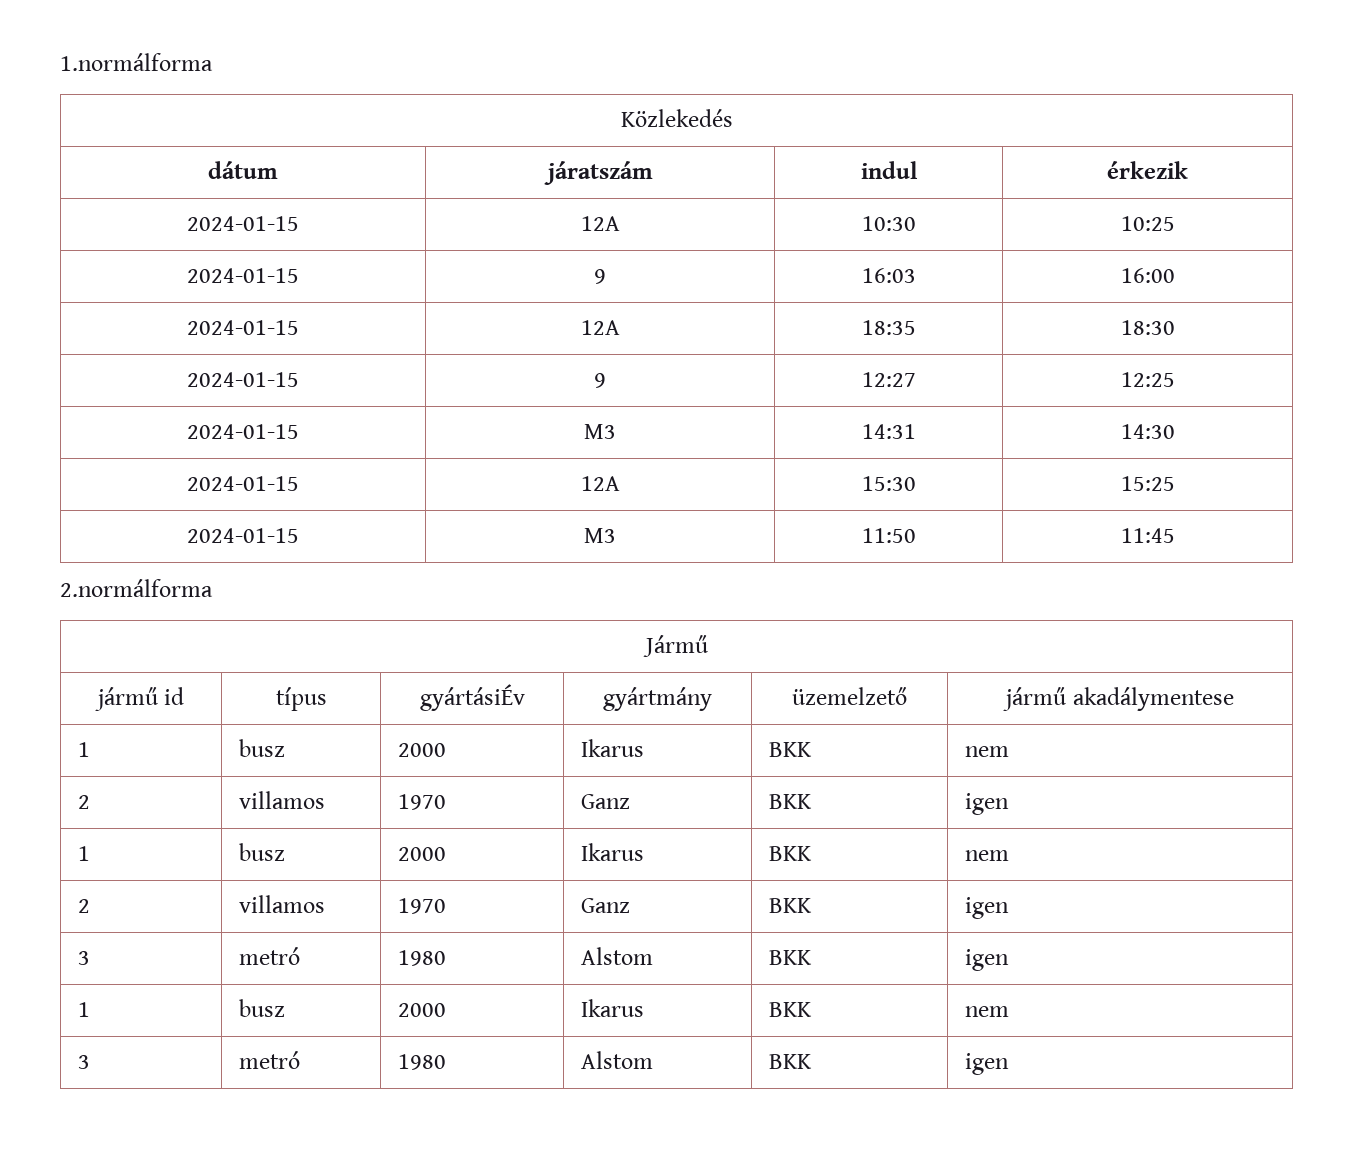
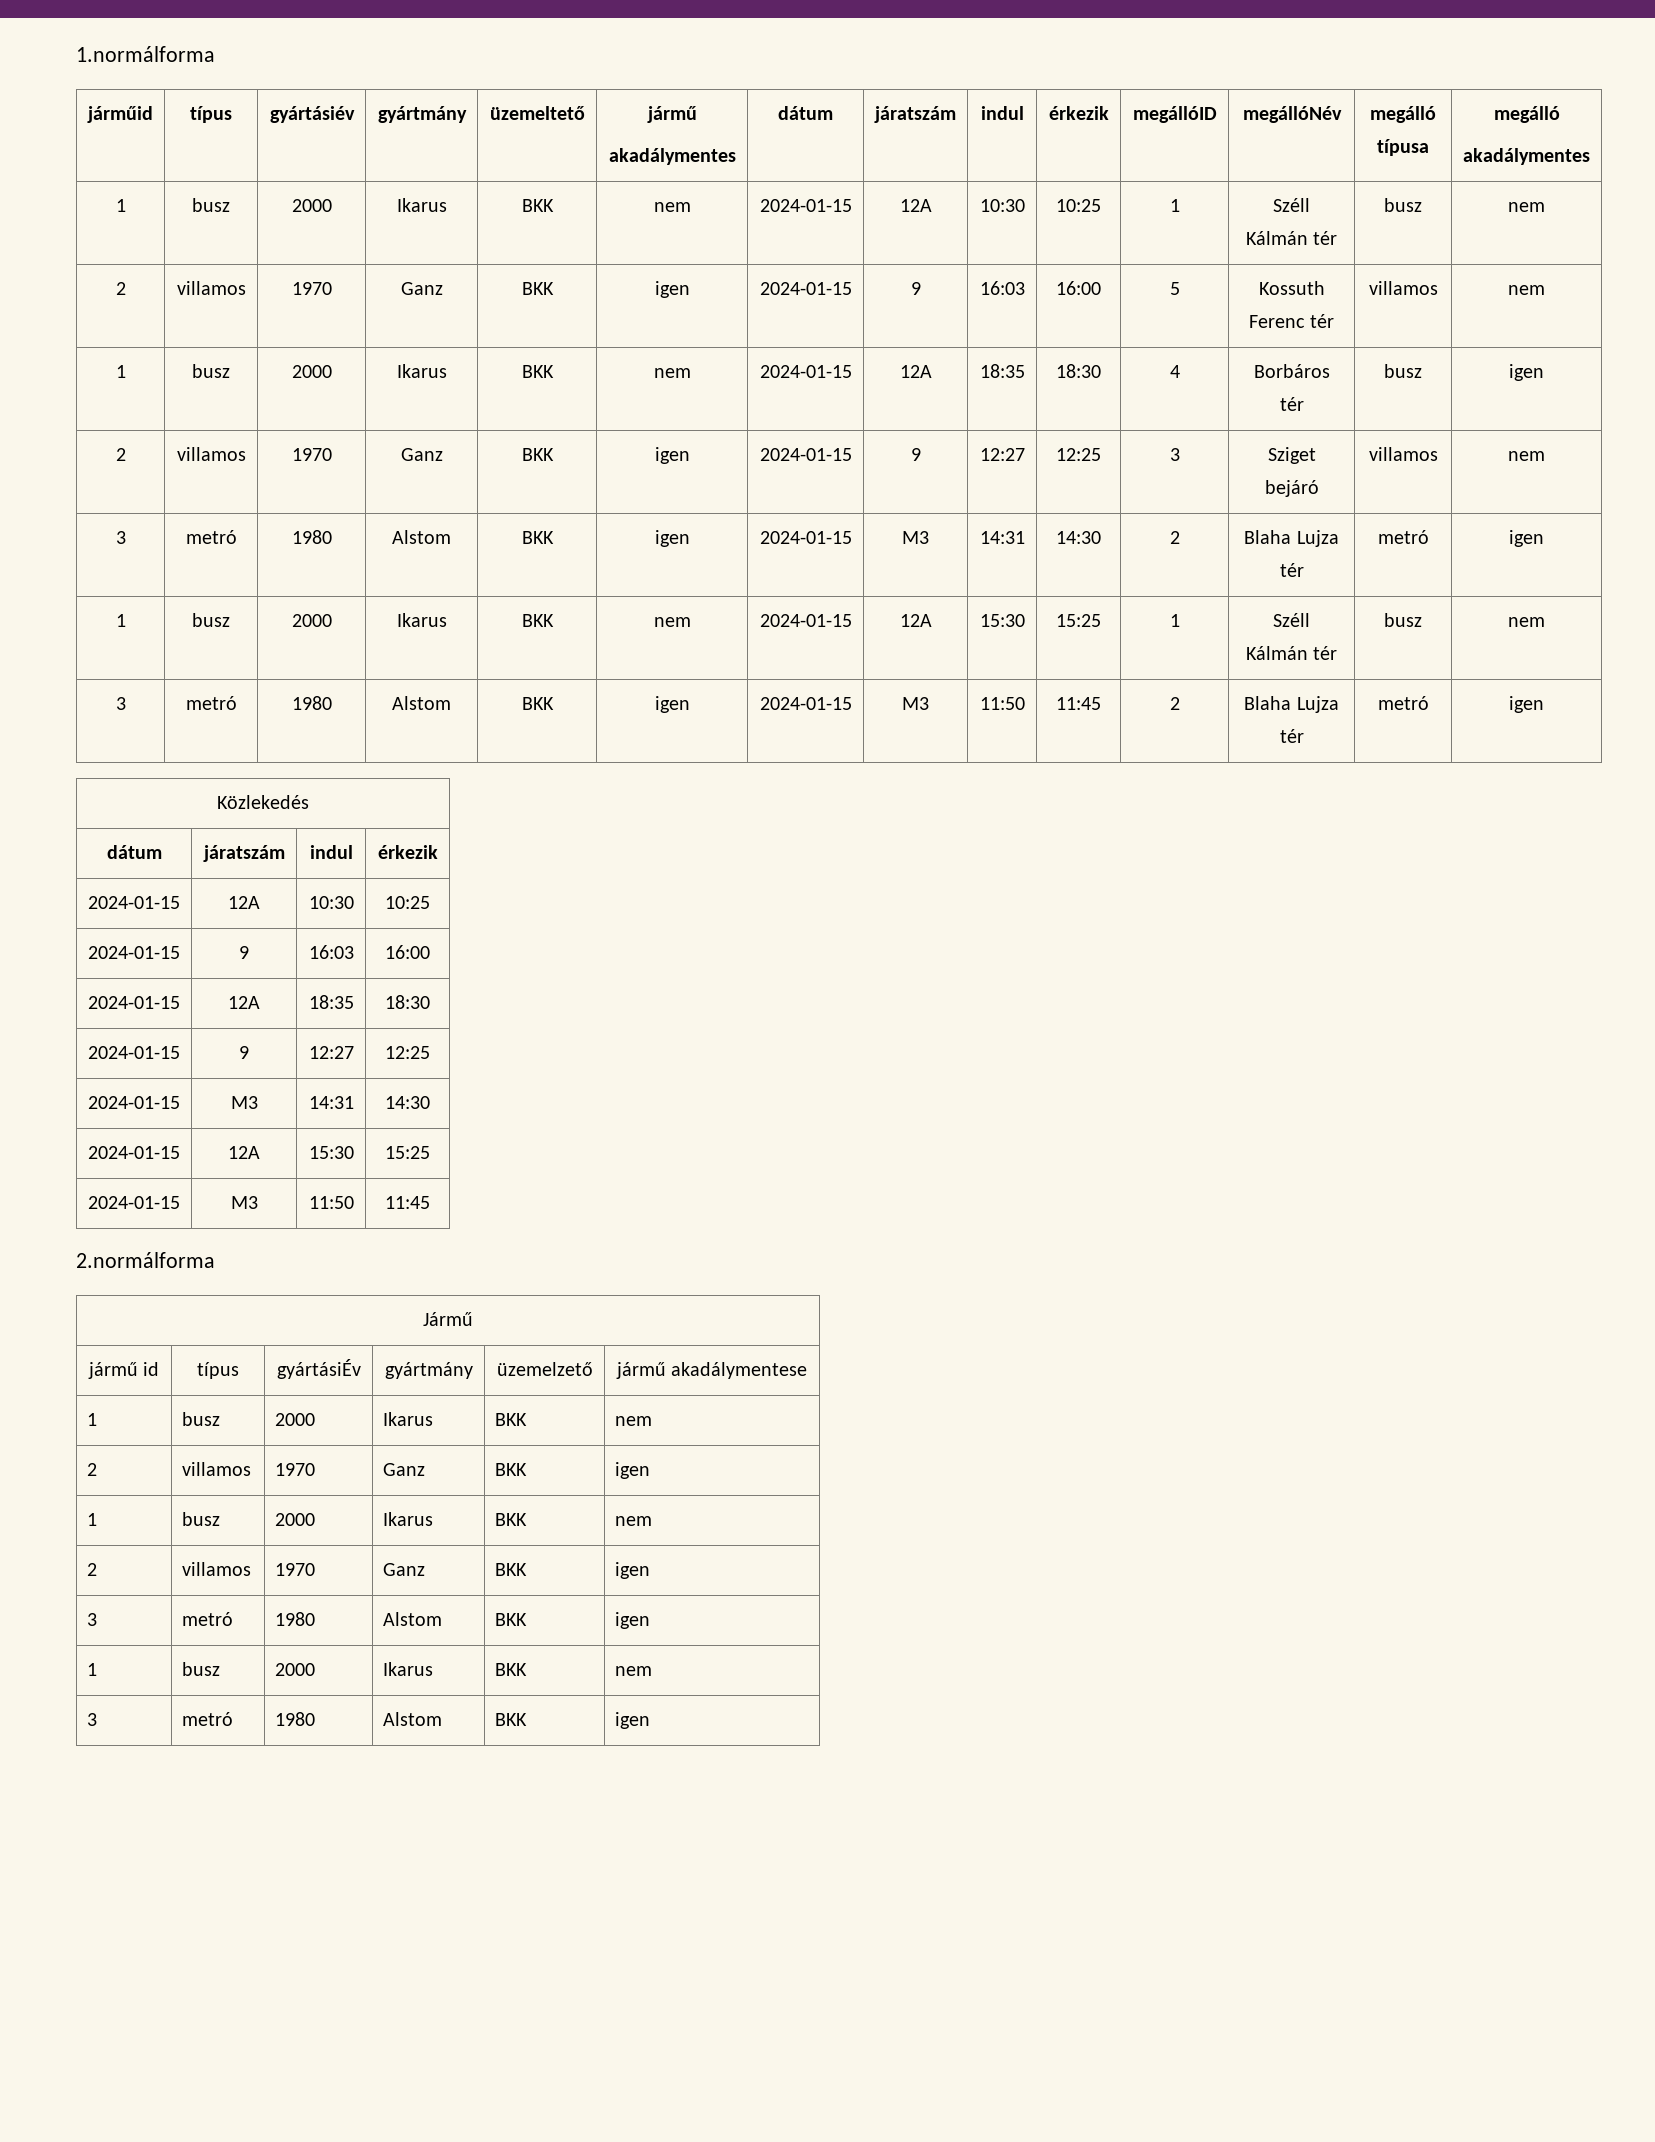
+ járműid | típus | gyártásiév | gyártmány | üzemeltető | jármű
+ akadálymentes | dátum | járatszám | indul | érkezik | megállóID | megállóNév | megálló típusa | megálló
+ akadálymentes
+ 1 | busz | 2000 | Ikarus | BKK | nem | 2024-01-15 | 12A | 10:30 | 10:25 | 1 | Széll Kálmán tér | busz | nem
+ 2 | villamos | 1970 | Ganz | BKK | igen | 2024-01-15 | 9 | 16:03 | 16:00 | 5 | Kossuth Ferenc tér | villamos | nem
+ 1 | busz | 2000 | Ikarus | BKK | nem | 2024-01-15 | 12A | 18:35 | 18:30 | 4 | Borbáros tér | busz | igen
+ 2 | villamos | 1970 | Ganz | BKK | igen | 2024-01-15 | 9 | 12:27 | 12:25 | 3 | Sziget bejáró | villamos | nem
+ 3 | metró | 1980 | Alstom | BKK | igen | 2024-01-15 | M3 | 14:31 | 14:30 | 2 | Blaha Lujza tér | metró | igen
+ 1 | busz | 2000 | Ikarus | BKK | nem | 2024-01-15 | 12A | 15:30 | 15:25 | 1 | Széll Kálmán tér | busz | nem
+ 3 | metró | 1980 | Alstom | BKK | igen | 2024-01-15 | M3 | 11:50 | 11:45 | 2 | Blaha Lujza tér | metró | igen

